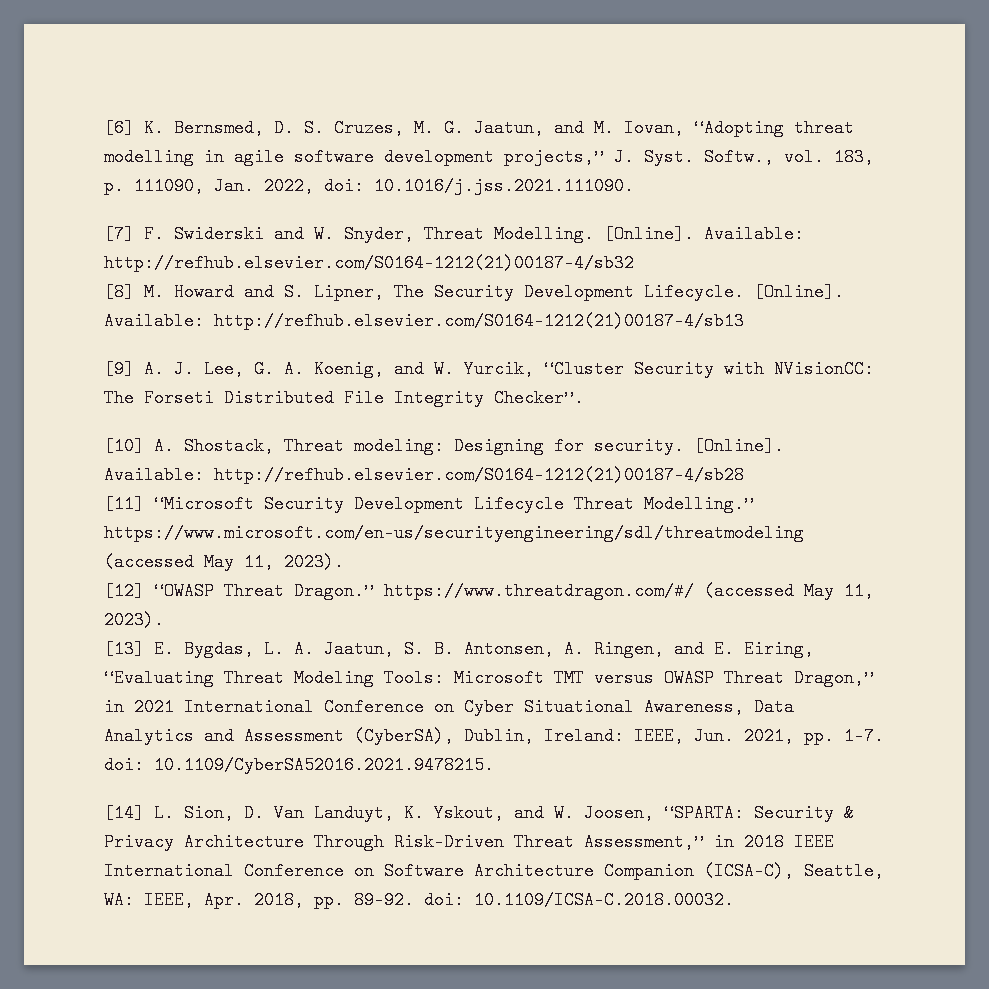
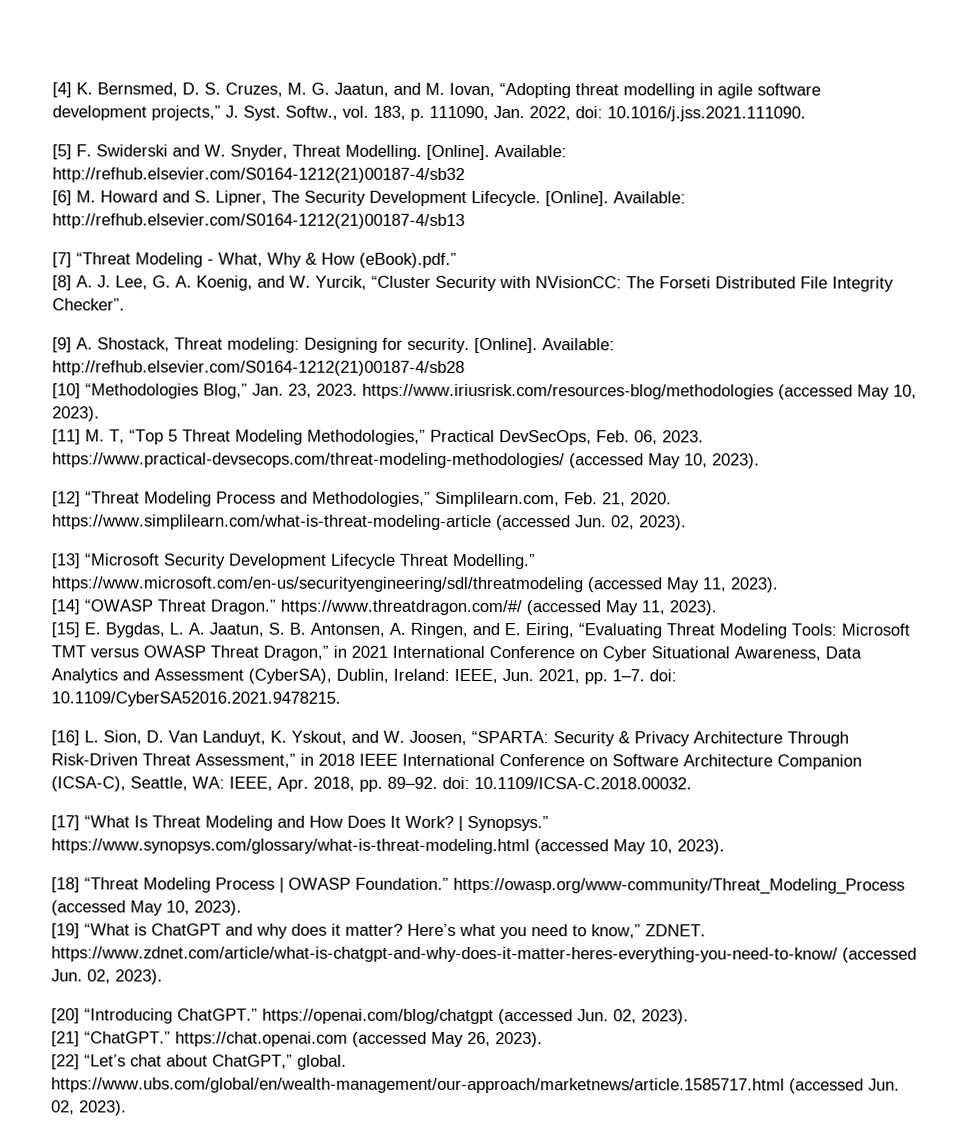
- [6] K. Bernsmed, D. S. Cruzes, M. G. Jaatun, and M. Iovan, “Adopting threat modelling in agile software development projects,” J. Syst.
+ [4] K. Bernsmed, D. S. Cruzes, M. G. Jaatun, and M. Iovan, “Adopting threat modelling in agile software development projects,” J. Syst.
- [7] F. Swiderski and W. Snyder, Threat Modelling.
+ [5] F. Swiderski and W. Snyder, Threat Modelling.
- [8] M. Howard and S. Lipner, The Security Development Lifecycle.
+ [6] M. Howard and S. Lipner, The Security Development Lifecycle.
- [9] A. J. Lee, G. A. Koenig, and W. Yurcik, “Cluster Security with NVisionCC: The Forseti Distributed File Integrity Checker”.
+ [7] “Threat Modeling - What, Why & How (eBook).pdf.”
+ [8] A. J. Lee, G. A. Koenig, and W. Yurcik, “Cluster Security with NVisionCC: The Forseti Distributed File Integrity Checker”.
- [10] A. Shostack, Threat modeling: Designing for security.
+ [9] A. Shostack, Threat modeling: Designing for security.
- [11] “Microsoft Security Development Lifecycle Threat Modelling.” https://www.microsoft.com/en-us/securityengineering/sdl/threatmodeling (accessed May 11, 2023).
+ [10] “Methodologies Blog,” Jan. 23, 2023. https://www.iriusrisk.com/resources-blog/methodologies (accessed May 10, 2023).
+ [11] M. T, “Top 5 Threat Modeling Methodologies,” Practical DevSecOps, Feb. 06, 2023. https://www.practical-devsecops.com/threat-modeling-methodologies/ (accessed May 10, 2023).
+ [12] “Threat Modeling Process and Methodologies,” Simplilearn.com, Feb. 21, 2020. https://www.simplilearn.com/what-is-threat-modeling-article (accessed Jun. 02, 2023).
+ [13] “Microsoft Security Development Lifecycle Threat Modelling.” https://www.microsoft.com/en-us/securityengineering/sdl/threatmodeling (accessed May 11, 2023).
- [12] “OWASP Threat Dragon.” https://www.threatdragon.com/#/ (accessed May 11, 2023).
+ [14] “OWASP Threat Dragon.” https://www.threatdragon.com/#/ (accessed May 11, 2023).
- [13] E. Bygdas, L. A. Jaatun, S. B. Antonsen, A. Ringen, and E. Eiring, “Evaluating Threat Modeling Tools: Microsoft TMT versus OWASP Threat Dragon,” in 2021 International Conference on Cyber Situational Awareness, Data Analytics and Assessment (CyberSA), Dublin, Ireland: IEEE, Jun. 2021, pp. 1–7. doi: 10.1109/CyberSA52016.2021.9478215.
+ [15] E. Bygdas, L. A. Jaatun, S. B. Antonsen, A. Ringen, and E. Eiring, “Evaluating Threat Modeling Tools: Microsoft TMT versus OWASP Threat Dragon,” in 2021 International Conference on Cyber Situational Awareness, Data Analytics and Assessment (CyberSA), Dublin, Ireland: IEEE, Jun. 2021, pp. 1–7. doi: 10.1109/CyberSA52016.2021.9478215.
- [14] L. Sion, D. Van Landuyt, K. Yskout, and W. Joosen, “SPARTA: Security & Privacy Architecture Through Risk-Driven Threat Assessment,” in 2018 IEEE International Conference on Software Architecture Companion (ICSA-C), Seattle, WA: IEEE, Apr. 2018, pp. 89–92. doi: 10.1109/ICSA-C.2018.00032.
+ [16] L. Sion, D. Van Landuyt, K. Yskout, and W. Joosen, “SPARTA: Security & Privacy Architecture Through Risk-Driven Threat Assessment,” in 2018 IEEE International Conference on Software Architecture Companion (ICSA-C), Seattle, WA: IEEE, Apr. 2018, pp. 89–92. doi: 10.1109/ICSA-C.2018.00032.
+ [17] “What Is Threat Modeling and How Does It Work? | Synopsys.” https://www.synopsys.com/glossary/what-is-threat-modeling.html (accessed May 10, 2023).
+ [18] “Threat Modeling Process | OWASP Foundation.” https://owasp.org/www-community/Threat_Modeling_Process (accessed May 10, 2023).
+ [19] “What is ChatGPT and why does it matter? Here’s what you need to know,” ZDNET. https://www.zdnet.com/article/what-is-chatgpt-and-why-does-it-matter-heres-everything-you-need-to-know/ (accessed Jun. 02, 2023).
+ [20] “Introducing ChatGPT.” https://openai.com/blog/chatgpt (accessed Jun. 02, 2023).
+ [21] “ChatGPT.” https://chat.openai.com (accessed May 26, 2023).
+ [22] “Let’s chat about ChatGPT,” global. https://www.ubs.com/global/en/wealth-management/our-approach/marketnews/article.1585717.html (accessed Jun. 02, 2023).

